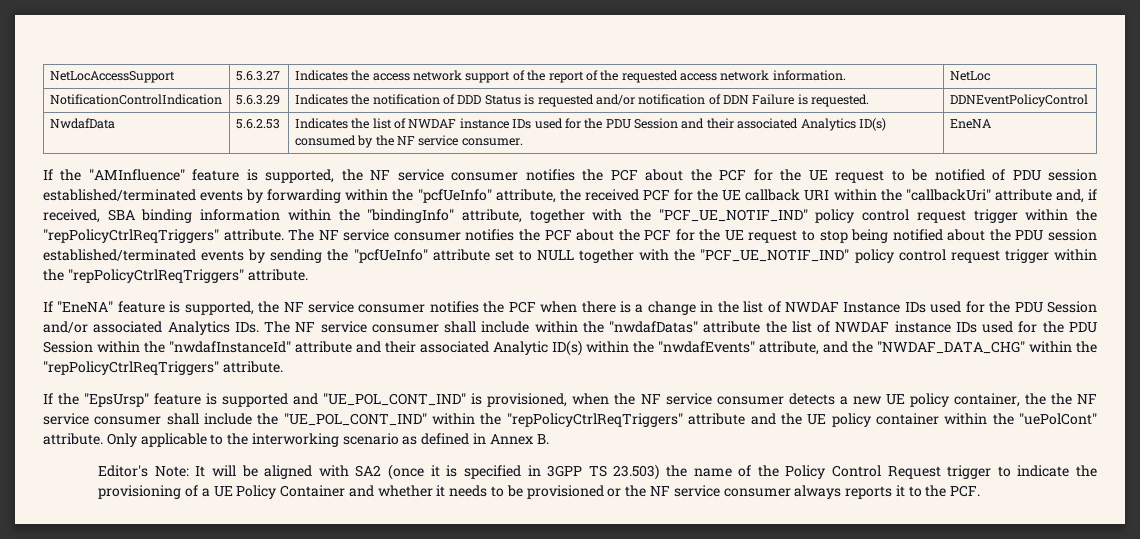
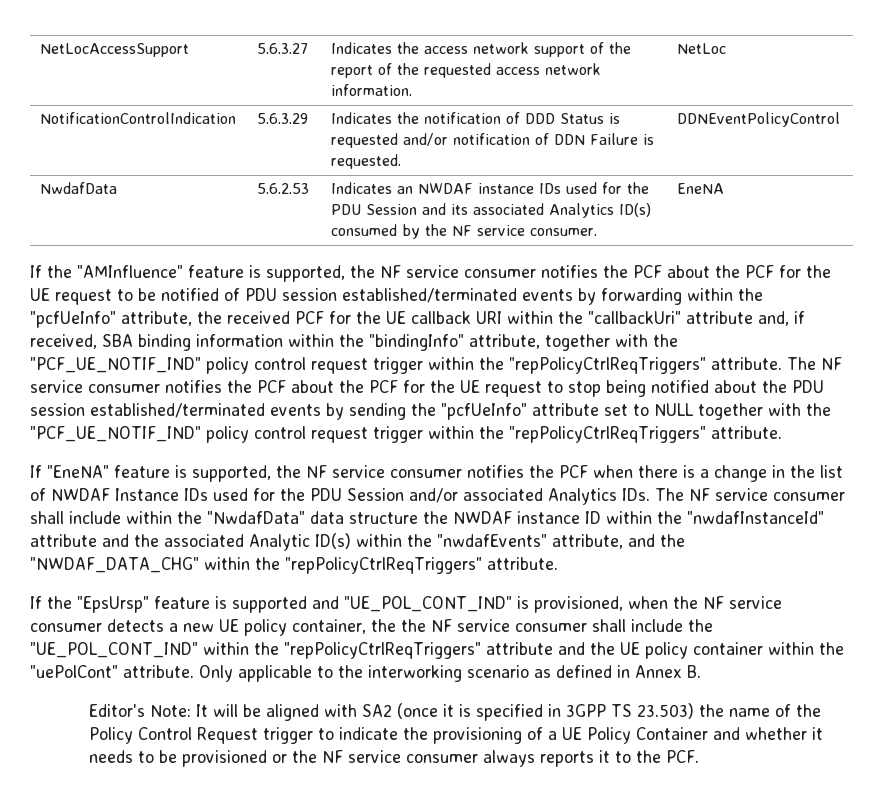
- NwdafData | 5.6.2.53 | Indicates the list of NWDAF instance IDs used for the PDU Session and their associated Analytics ID(s) consumed by the NF service consumer. | EneNA
+ NwdafData | 5.6.2.53 | Indicates an NWDAF instance IDs used for the PDU Session and its associated Analytics ID(s) consumed by the NF service consumer. | EneNA
- If "EneNA" feature is supported, the NF service consumer notifies the PCF when there is a change in the list of NWDAF Instance IDs used for the PDU Session and/or associated Analytics IDs. The NF service consumer shall include within the "nwdafDatas" attribute the list of NWDAF instance IDs used for the PDU Session within the "nwdafInstanceId" attribute and their associated Analytic ID(s) within the "nwdafEvents" attribute, and the "NWDAF_DATA_CHG" within the "repPolicyCtrlReqTriggers" attribute.
+ If "EneNA" feature is supported, the NF service consumer notifies the PCF when there is a change in the list of NWDAF Instance IDs used for the PDU Session and/or associated Analytics IDs. The NF service consumer shall include within the "NwdafData" data structure the NWDAF instance ID within the "nwdafInstanceId" attribute and the associated Analytic ID(s) within the "nwdafEvents" attribute, and the "NWDAF_DATA_CHG" within the "repPolicyCtrlReqTriggers" attribute.

